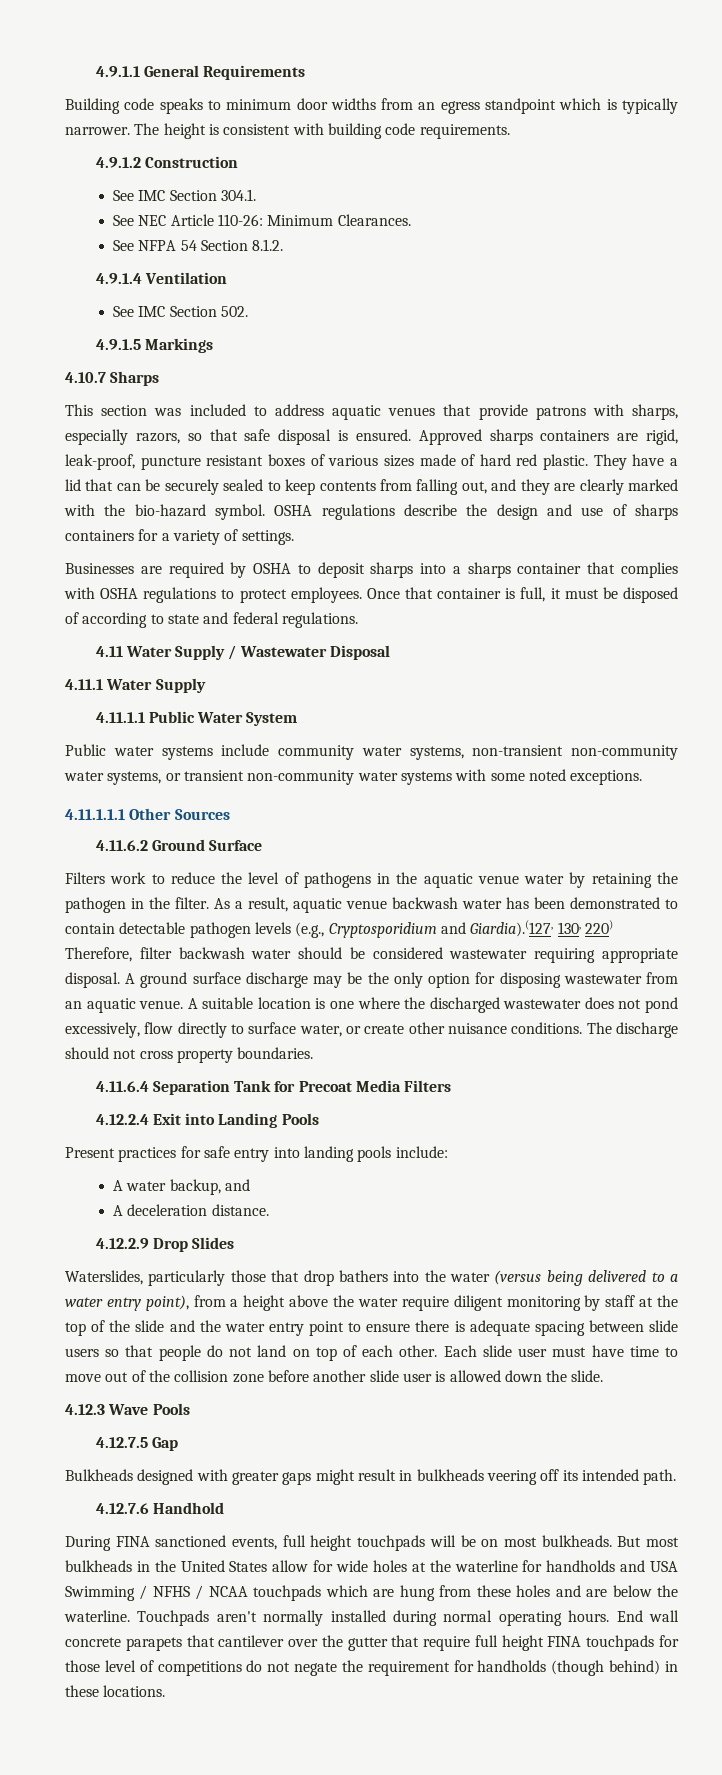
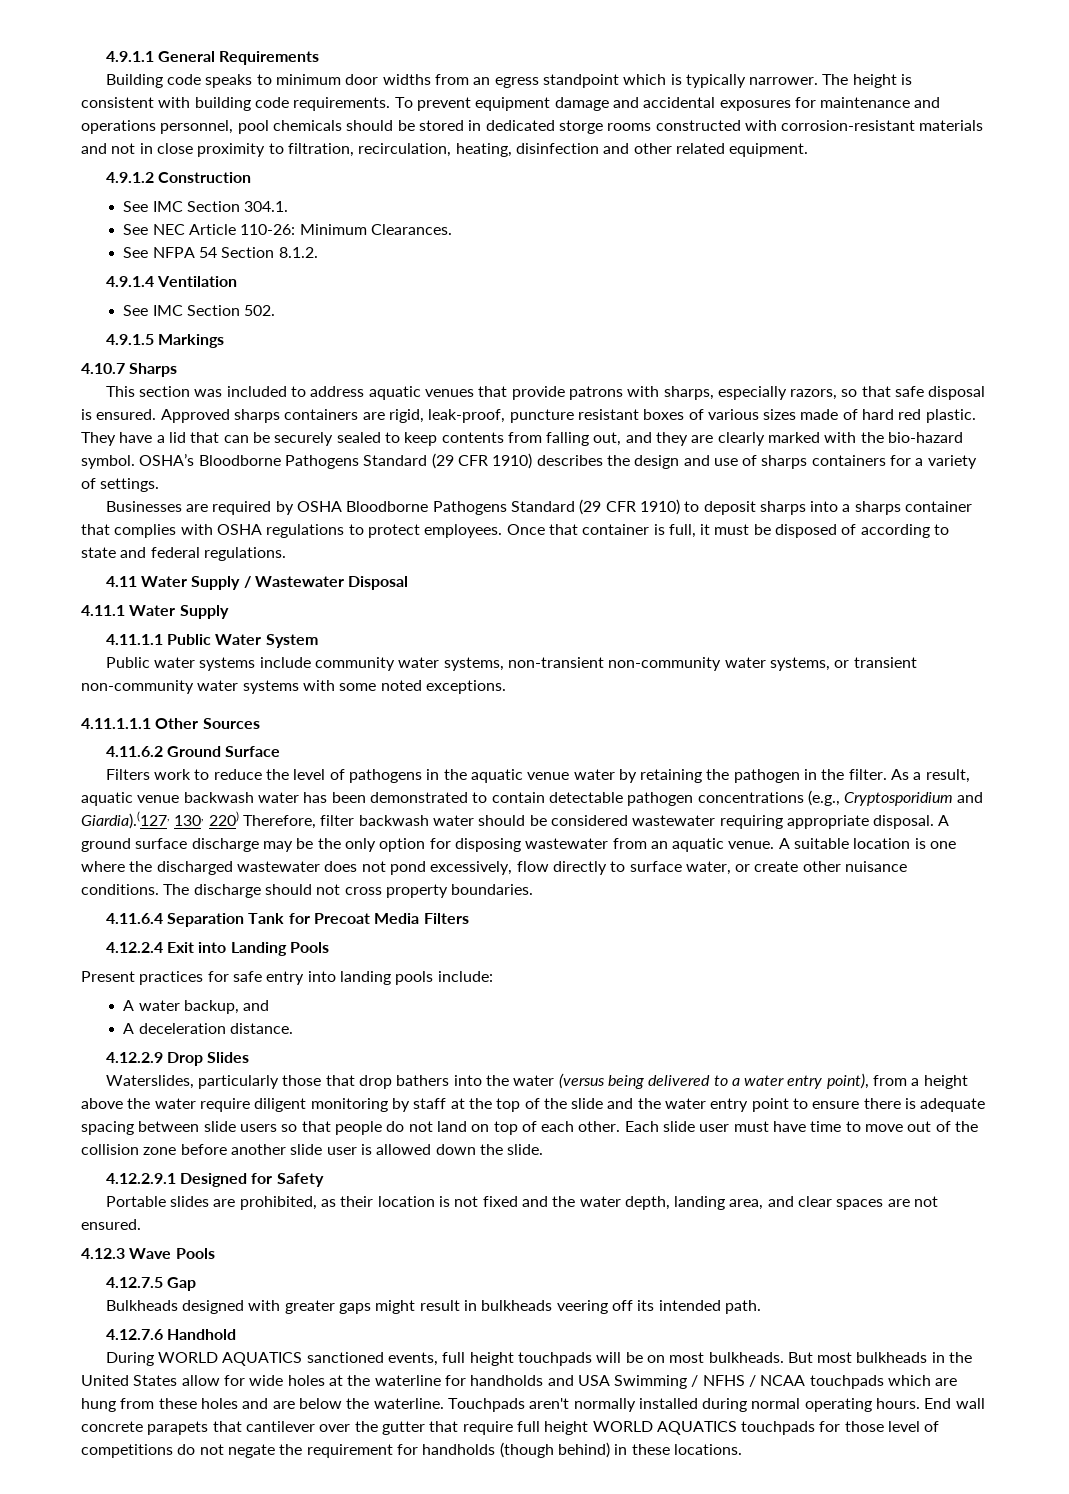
+ To prevent equipment damage and accidental exposures for maintenance and operations personnel, pool chemicals should be stored in dedicated storge rooms constructed with corrosion-resistant materials and not in close proximity to filtration, recirculation, heating, disinfection and other related equipment.
- OSHA regulations describe the design and use of sharps containers for a variety of settings.
+ OSHA’s Bloodborne Pathogens Standard (29 CFR 1910) describes the design and use of sharps containers for a variety of settings.
- Businesses are required by OSHA to deposit sharps into a sharps container that complies with OSHA regulations to protect employees.
+ Businesses are required by OSHA Bloodborne Pathogens Standard (29 CFR 1910) to deposit sharps into a sharps container that complies with OSHA regulations to protect employees.
- As a result, aquatic venue backwash water has been demonstrated to contain detectable pathogen levels (e.g., Cryptosporidium and Giardia).(127, 130, 220) Therefore, filter backwash water should be considered wastewater requiring appropriate disposal.
+ As a result, aquatic venue backwash water has been demonstrated to contain detectable pathogen concentrations (e.g., Cryptosporidium and Giardia).(127, 130, 220) Therefore, filter backwash water should be considered wastewater requiring appropriate disposal.
+ 4.12.2.9.1 Designed for Safety
+ Portable slides are prohibited, as their location is not fixed and the water depth, landing area, and clear spaces are not ensured.
- During FINA sanctioned events, full height touchpads will be on most bulkheads.
+ During WORLD AQUATICS sanctioned events, full height touchpads will be on most bulkheads.
- End wall concrete parapets that cantilever over the gutter that require full height FINA touchpads for those level of competitions do not negate the requirement for handholds (though behind) in these locations.
+ End wall concrete parapets that cantilever over the gutter that require full height WORLD AQUATICS touchpads for those level of competitions do not negate the requirement for handholds (though behind) in these locations.

